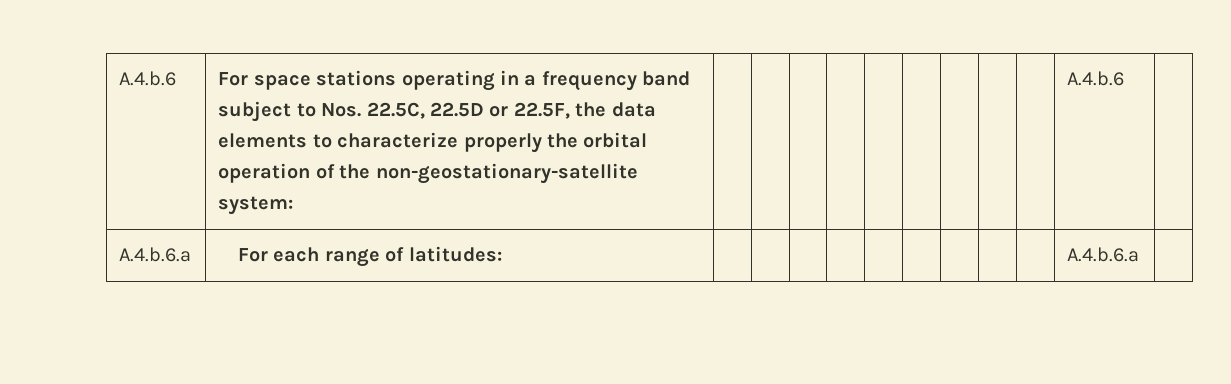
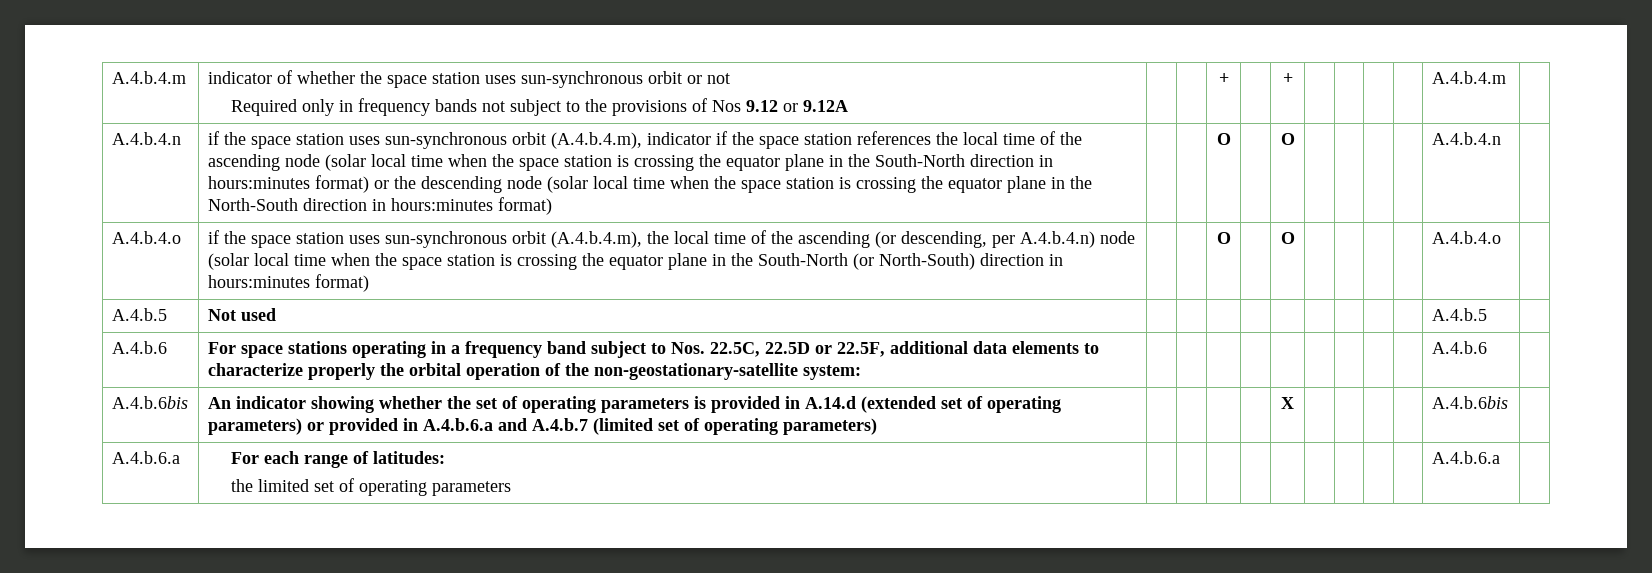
+ A.4.b.4.m | indicator of whether the space station uses sun-synchronous orbit or not
+ Required only in frequency bands not subject to the provisions of Nos 9.12 or 9.12A | | | + | | + | | | | | A.4.b.4.m |
+ A.4.b.4.n | if the space station uses sun-synchronous orbit (A.4.b.4.m), indicator if the space station references the local time of the ascending node (solar local time when the space station is crossing the equator plane in the South-North direction in hours:minutes format) or the descending node (solar local time when the space station is crossing the equator plane in the North-South direction in hours:minutes format) | | | O | | O | | | | | A.4.b.4.n |
+ A.4.b.4.o | if the space station uses sun-synchronous orbit (A.4.b.4.m), the local time of the ascending (or descending, per A.4.b.4.n) node (solar local time when the space station is crossing the equator plane in the South-North (or North-South) direction in hours:minutes format) | | | O | | O | | | | | A.4.b.4.o |
+ A.4.b.5 | Not used | | | | | | | | | | A.4.b.5 |
- A.4.b.6 | For space stations operating in a frequency band subject to Nos. 22.5C, 22.5D or 22.5F, the data elements to characterize properly the orbital operation of the non-geostationary-satellite system: | | | | | | | | | | A.4.b.6 |
+ A.4.b.6 | For space stations operating in a frequency band subject to Nos. 22.5C, 22.5D or 22.5F, additional data elements to characterize properly the orbital operation of the non-geostationary-satellite system: | | | | | | | | | | A.4.b.6 |
+ A.4.b.6bis | An indicator showing whether the set of operating parameters is provided in A.14.d (extended set of operating parameters) or provided in A.4.b.6.a and A.4.b.7 (limited set of operating parameters) | | | | | X | | | | | A.4.b.6bis |
- A.4.b.6.a | For each range of latitudes: | | | | | | | | | | A.4.b.6.a |
+ A.4.b.6.a | For each range of latitudes:
+ the limited set of operating parameters | | | | | | | | | | A.4.b.6.a |

